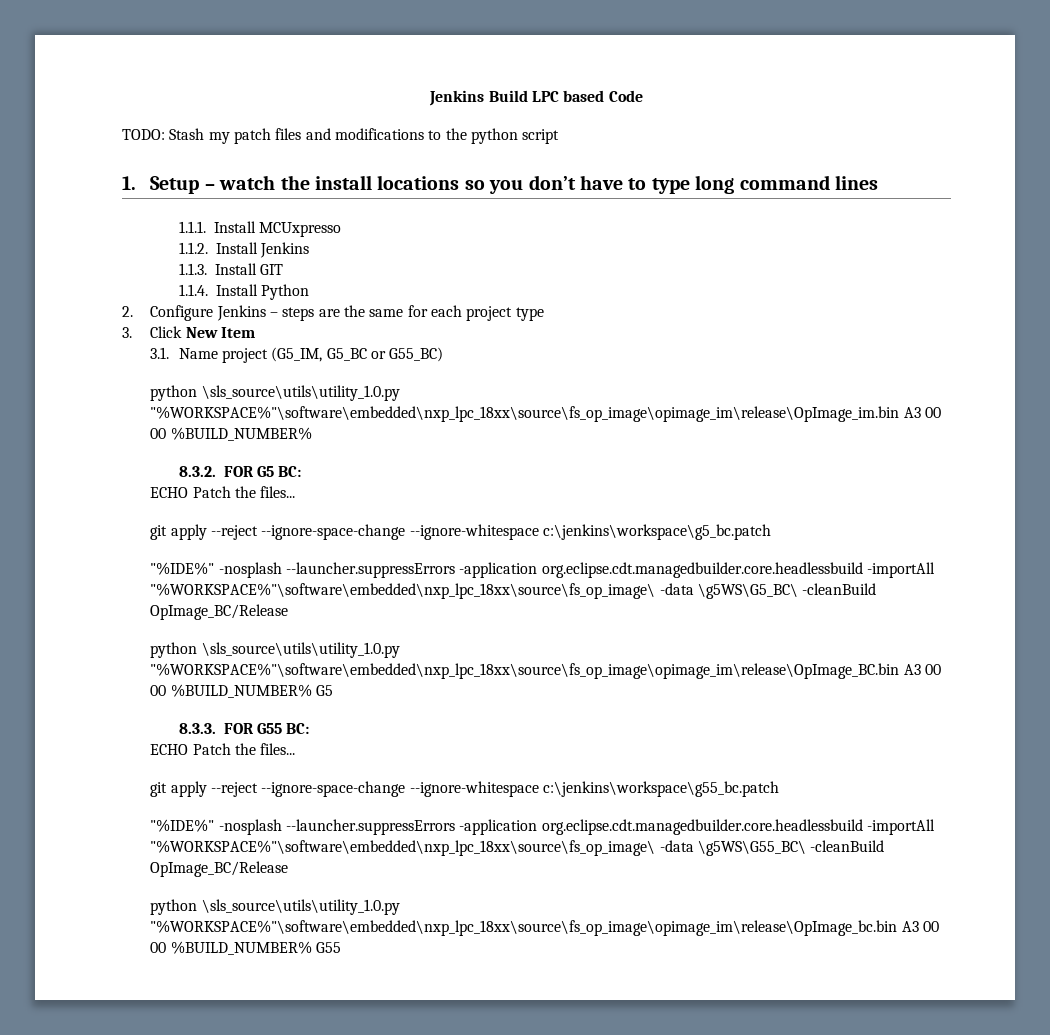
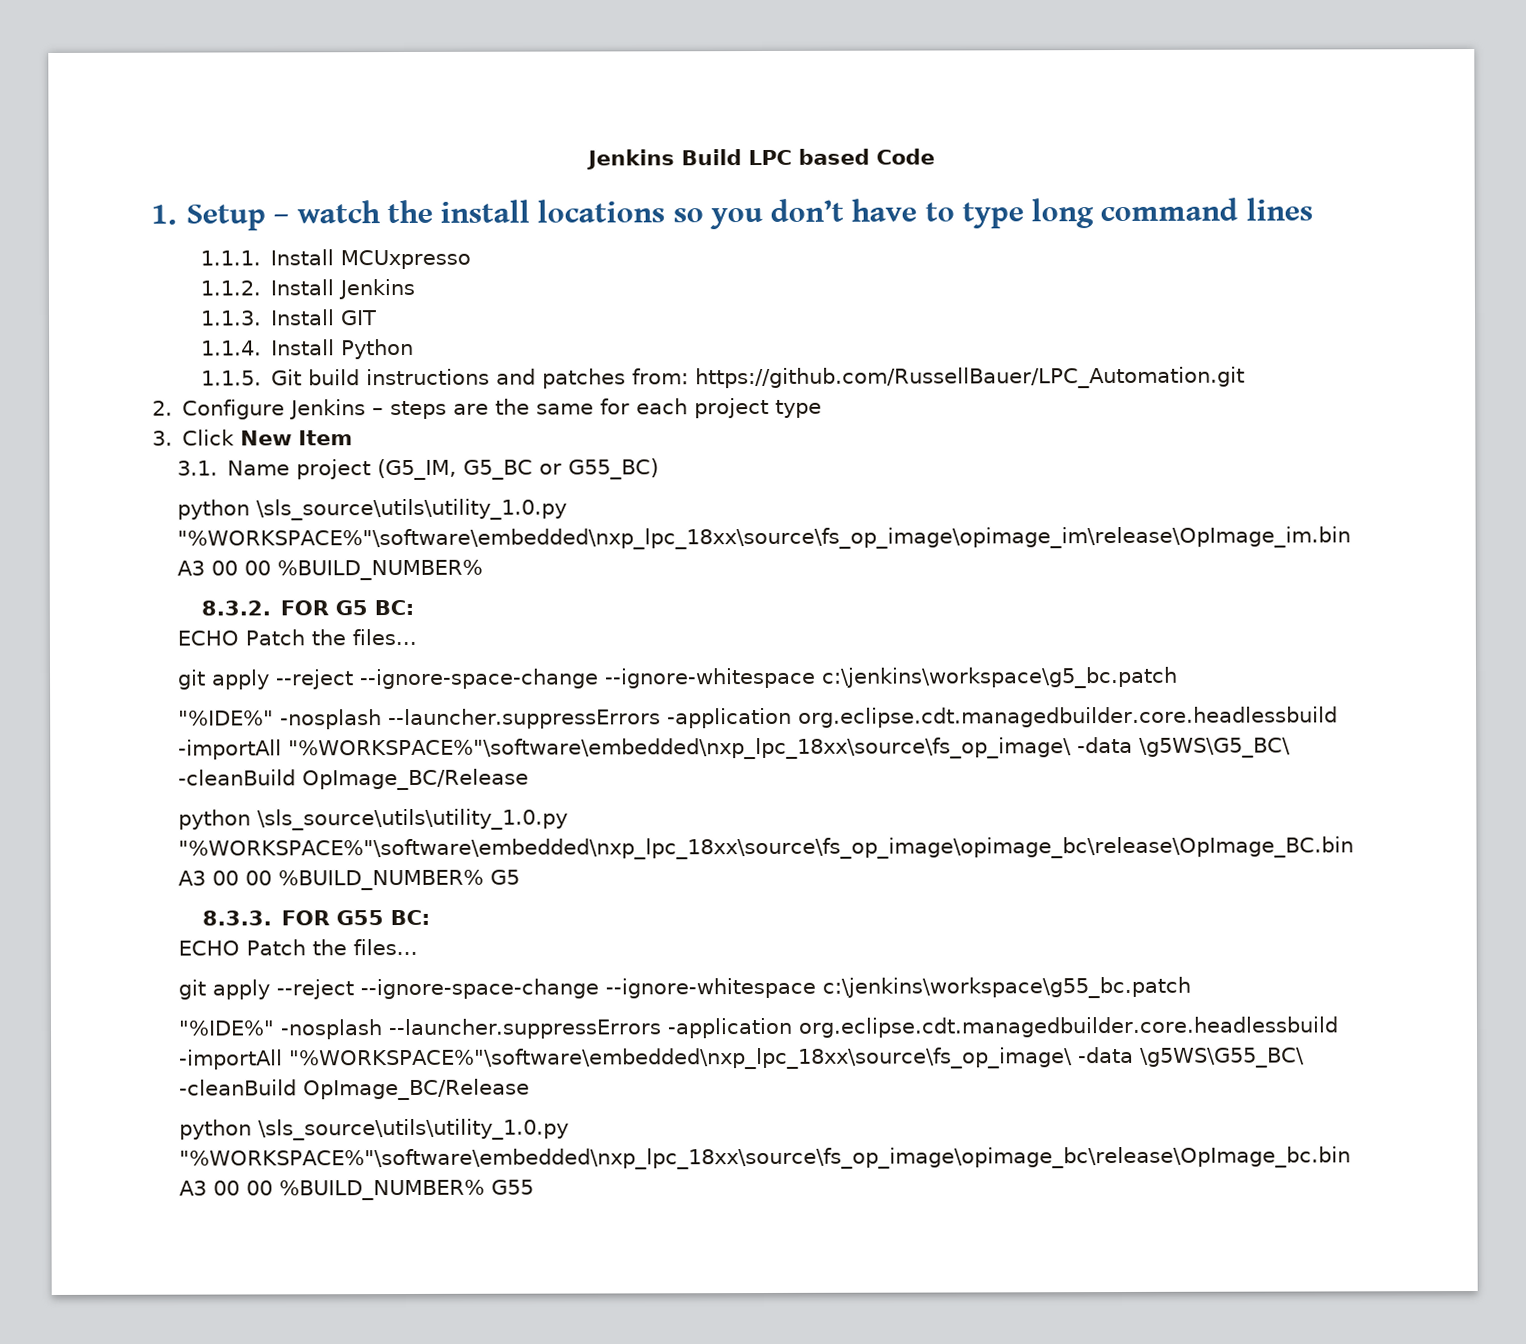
- TODO: Stash my patch files and modifications to the python script
+ 1.1.5. Git build instructions and patches from: https://github.com/RussellBauer/LPC_Automation.git
- python \sls_source\utils\utility_1.0.py "%WORKSPACE%"\software\embedded\nxp_lpc_18xx\source\fs_op_image\opimage_im\release\OpImage_BC.bin A3 00 00 %BUILD_NUMBER% G5
+ python \sls_source\utils\utility_1.0.py "%WORKSPACE%"\software\embedded\nxp_lpc_18xx\source\fs_op_image\opimage_bc\release\OpImage_BC.bin A3 00 00 %BUILD_NUMBER% G5
- python \sls_source\utils\utility_1.0.py "%WORKSPACE%"\software\embedded\nxp_lpc_18xx\source\fs_op_image\opimage_im\release\OpImage_bc.bin A3 00 00 %BUILD_NUMBER% G55
+ python \sls_source\utils\utility_1.0.py "%WORKSPACE%"\software\embedded\nxp_lpc_18xx\source\fs_op_image\opimage_bc\release\OpImage_bc.bin A3 00 00 %BUILD_NUMBER% G55

